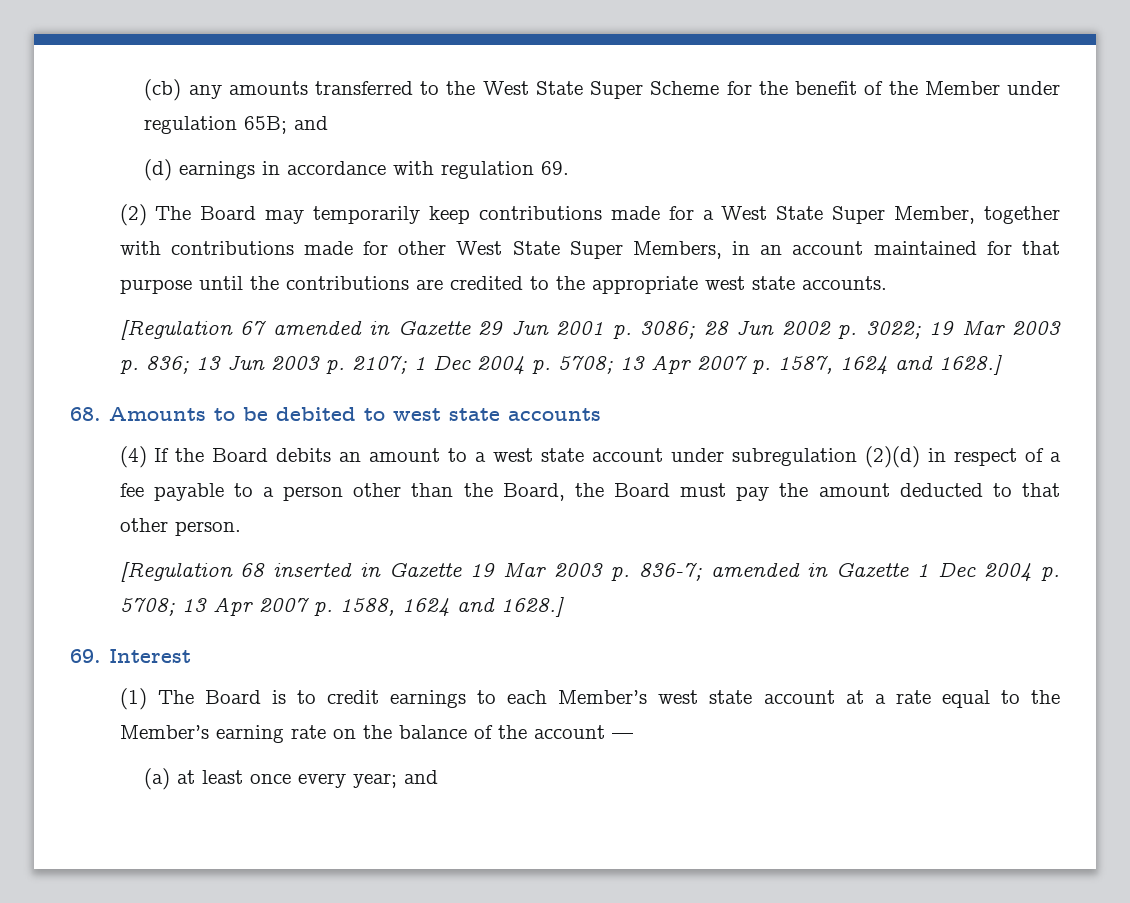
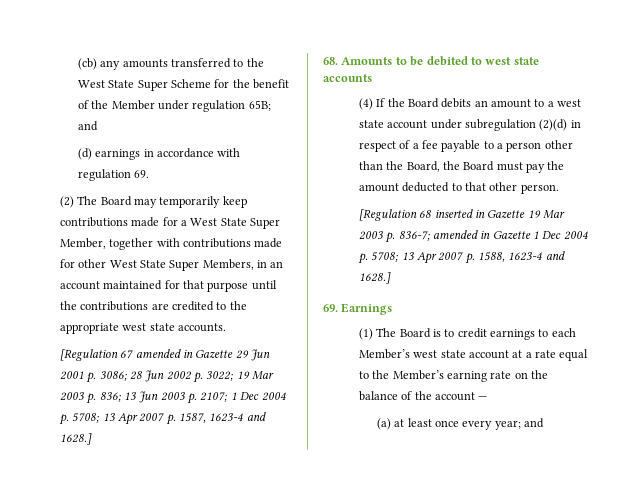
- [Regulation 67 amended in Gazette 29 Jun 2001 p. 3086; 28 Jun 2002 p. 3022; 19 Mar 2003 p. 836; 13 Jun 2003 p. 2107; 1 Dec 2004 p. 5708; 13 Apr 2007 p. 1587, 1624 and 1628.]
+ [Regulation 67 amended in Gazette 29 Jun 2001 p. 3086; 28 Jun 2002 p. 3022; 19 Mar 2003 p. 836; 13 Jun 2003 p. 2107; 1 Dec 2004 p. 5708; 13 Apr 2007 p. 1587, 1623-4 and 1628.]
- [Regulation 68 inserted in Gazette 19 Mar 2003 p. 836-7; amended in Gazette 1 Dec 2004 p. 5708; 13 Apr 2007 p. 1588, 1624 and 1628.]
+ [Regulation 68 inserted in Gazette 19 Mar 2003 p. 836-7; amended in Gazette 1 Dec 2004 p. 5708; 13 Apr 2007 p. 1588, 1623-4 and 1628.]
- 69. Interest
+ 69. Earnings

